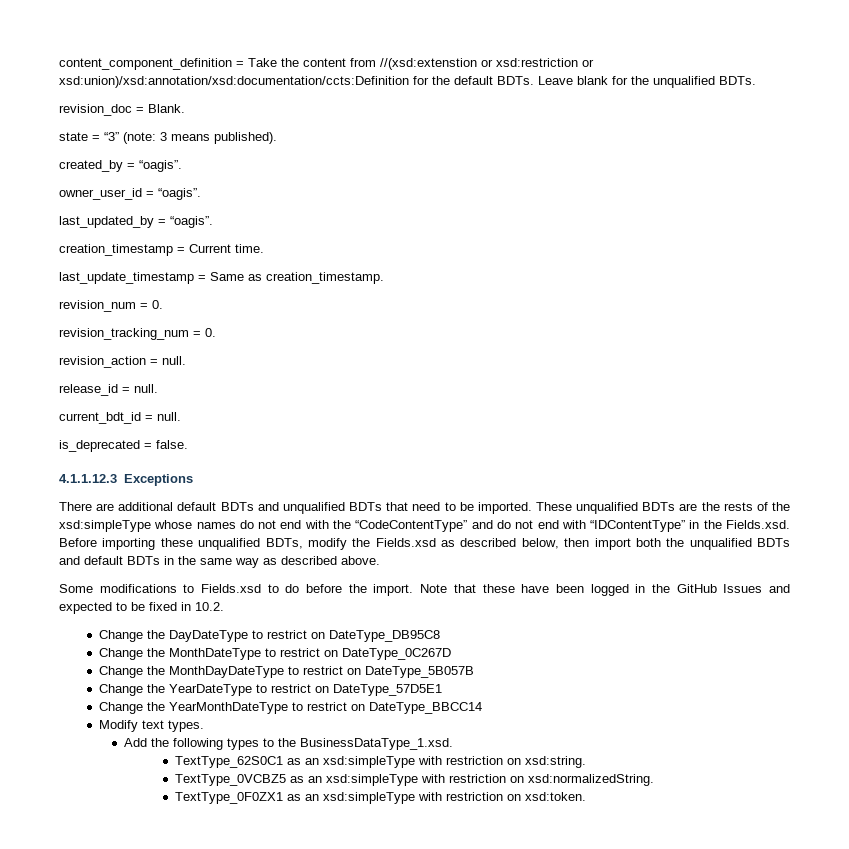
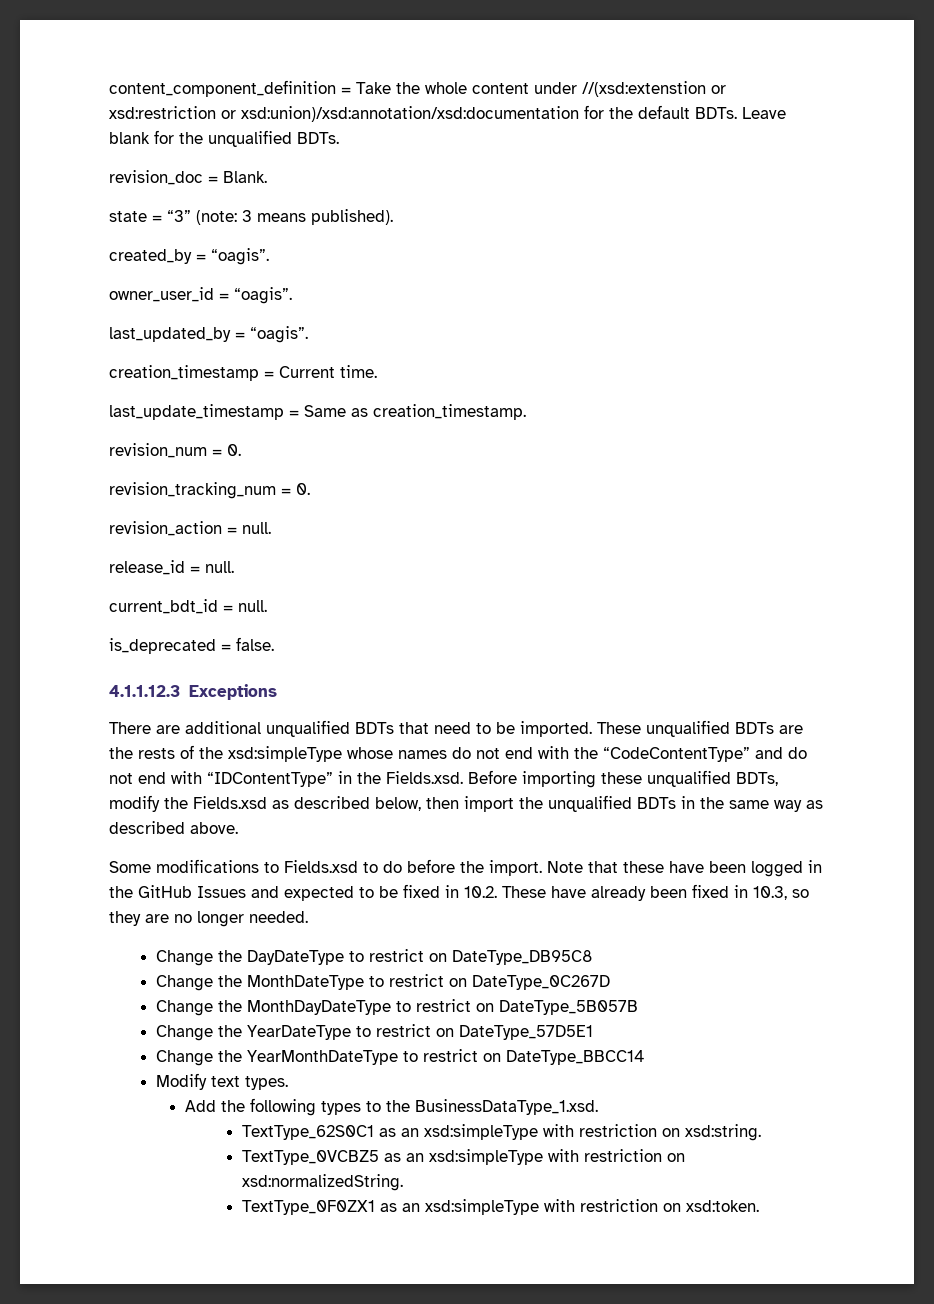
- content_component_definition = Take the content from //(xsd:extenstion or xsd:restriction or xsd:union)/xsd:annotation/xsd:documentation/ccts:Definition for the default BDTs.
+ content_component_definition = Take the whole content under //(xsd:extenstion or xsd:restriction or xsd:union)/xsd:annotation/xsd:documentation for the default BDTs.
- There are additional default BDTs and unqualified BDTs that need to be imported.
+ There are additional unqualified BDTs that need to be imported.
- These unqualified BDTs are the rests of the xsd:simpleType whose names do not end with the “CodeContentType” and do not end with “IDContentType” in the Fields.xsd. Before importing these unqualified BDTs, modify the Fields.xsd as described below, then import both the unqualified BDTs and default BDTs in the same way as described above.
+ These unqualified BDTs are the rests of the xsd:simpleType whose names do not end with the “CodeContentType” and do not end with “IDContentType” in the Fields.xsd. Before importing these unqualified BDTs, modify the Fields.xsd as described below, then import the unqualified BDTs in the same way as described above.
- Note that these have been logged in the GitHub Issues and expected to be fixed in 10.2.
+ Note that these have been logged in the GitHub Issues and expected to be fixed in 10.2. These have already been fixed in 10.3, so they are no longer needed.

